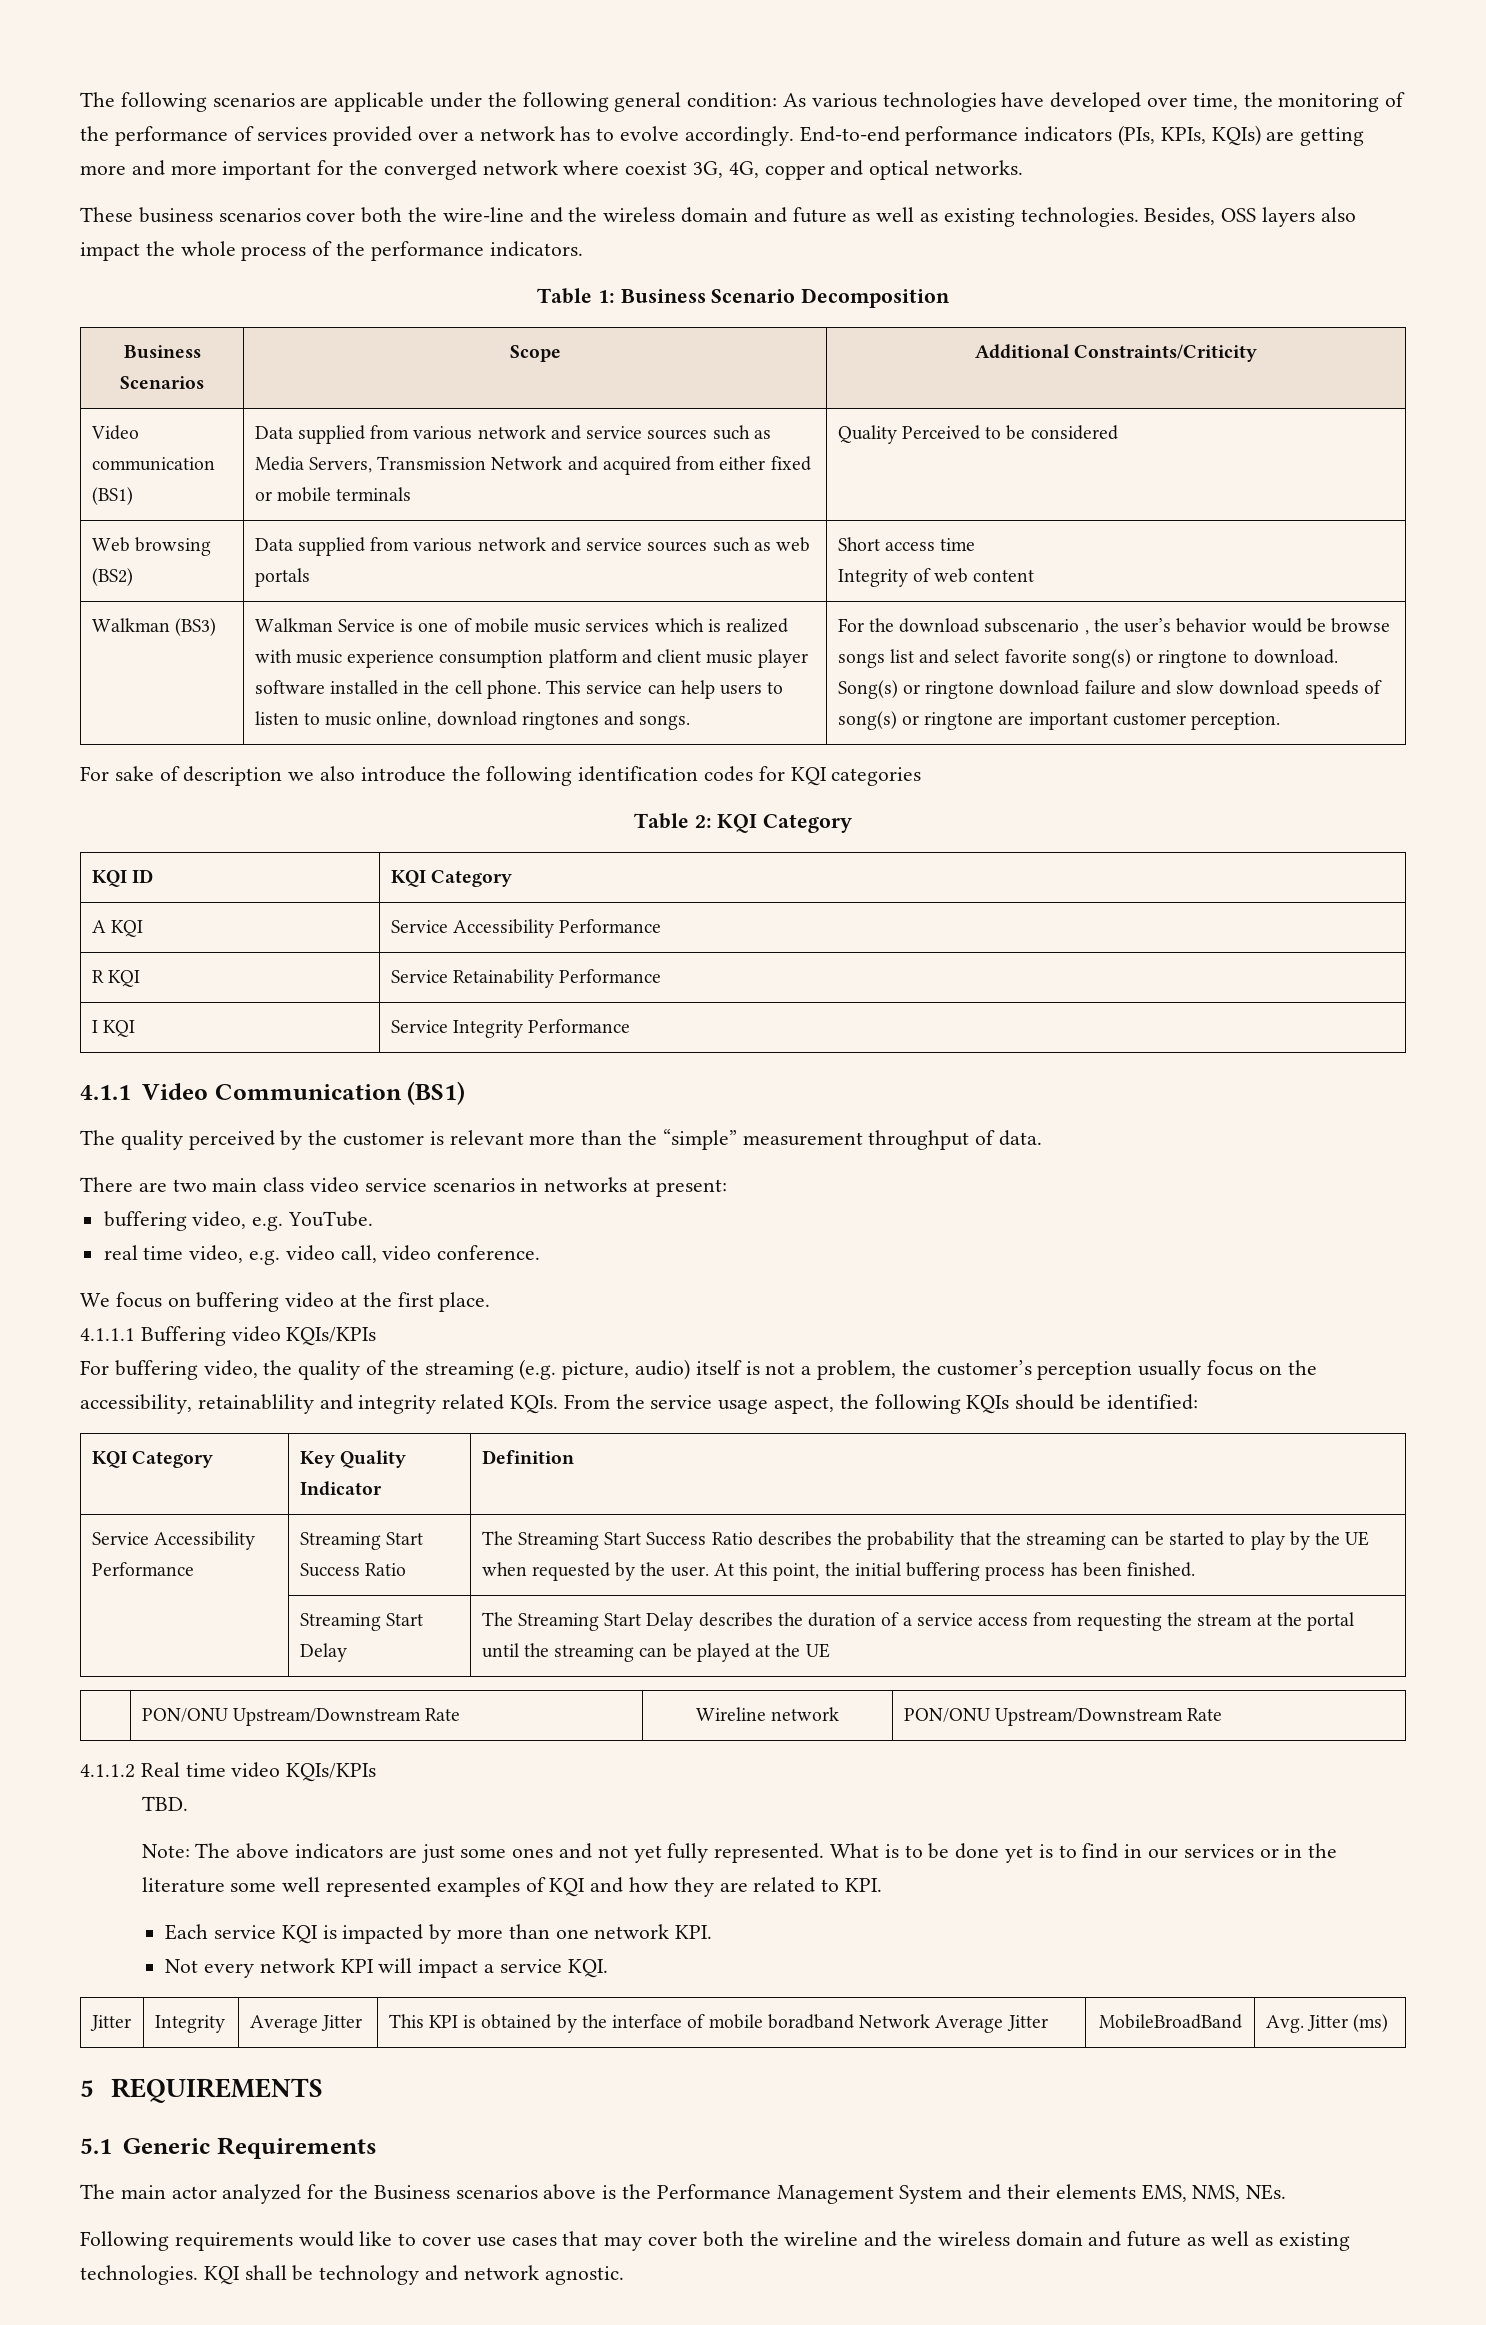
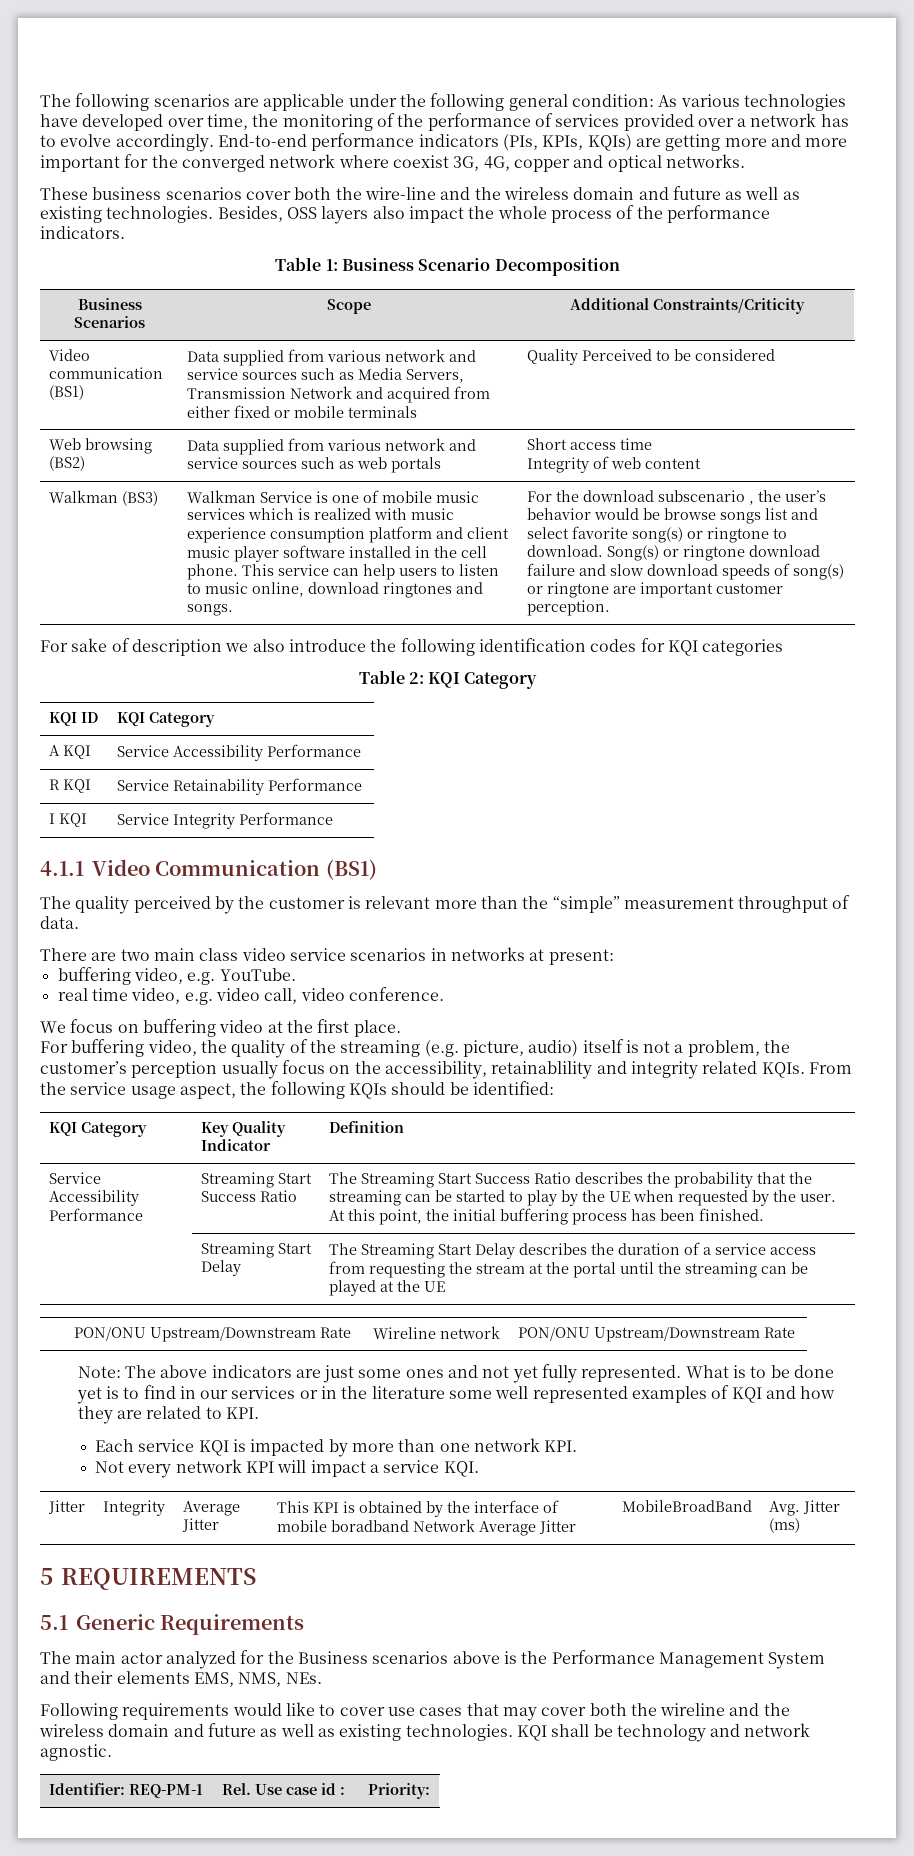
- 4.1.1.1 Buffering video KQIs/KPIs
- 4.1.1.2 Real time video KQIs/KPIs
- TBD.
+ Identifier: REQ-PM-1 | Rel. Use case id : | Priority:

